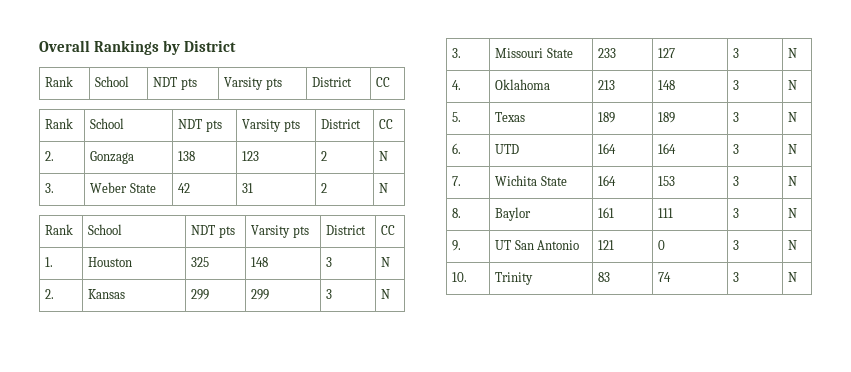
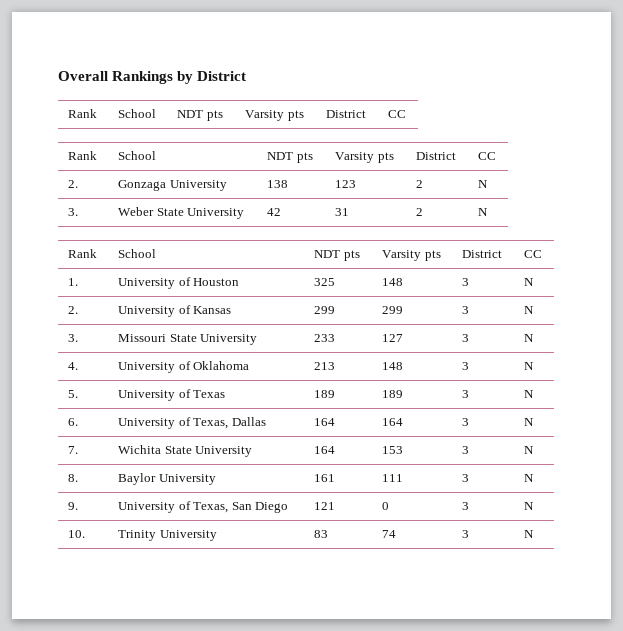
- 2. | Gonzaga | 138 | 123 | 2 | N
+ 2. | Gonzaga University | 138 | 123 | 2 | N
- 3. | Weber State | 42 | 31 | 2 | N
+ 3. | Weber State University | 42 | 31 | 2 | N
- 1. | Houston | 325 | 148 | 3 | N
+ 1. | University of Houston | 325 | 148 | 3 | N
- 2. | Kansas | 299 | 299 | 3 | N
+ 2. | University of Kansas | 299 | 299 | 3 | N
- 3. | Missouri State | 233 | 127 | 3 | N
+ 3. | Missouri State University | 233 | 127 | 3 | N
- 4. | Oklahoma | 213 | 148 | 3 | N
+ 4. | University of Oklahoma | 213 | 148 | 3 | N
- 5. | Texas | 189 | 189 | 3 | N
+ 5. | University of Texas | 189 | 189 | 3 | N
- 6. | UTD | 164 | 164 | 3 | N
+ 6. | University of Texas, Dallas | 164 | 164 | 3 | N
- 7. | Wichita State | 164 | 153 | 3 | N
+ 7. | Wichita State University | 164 | 153 | 3 | N
- 8. | Baylor | 161 | 111 | 3 | N
+ 8. | Baylor University | 161 | 111 | 3 | N
- 9. | UT San Antonio | 121 | 0 | 3 | N
+ 9. | University of Texas, San Diego | 121 | 0 | 3 | N
- 10. | Trinity | 83 | 74 | 3 | N
+ 10. | Trinity University | 83 | 74 | 3 | N

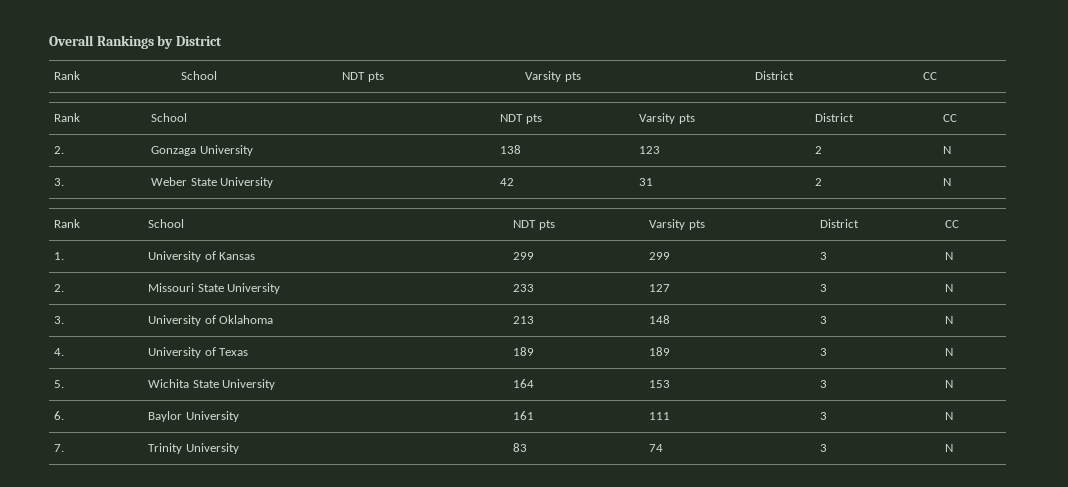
- 1. | University of Houston | 325 | 148 | 3 | N
- 2. | University of Kansas | 299 | 299 | 3 | N
+ 1. | University of Kansas | 299 | 299 | 3 | N
- 3. | Missouri State University | 233 | 127 | 3 | N
+ 2. | Missouri State University | 233 | 127 | 3 | N
- 4. | University of Oklahoma | 213 | 148 | 3 | N
+ 3. | University of Oklahoma | 213 | 148 | 3 | N
- 5. | University of Texas | 189 | 189 | 3 | N
+ 4. | University of Texas | 189 | 189 | 3 | N
- 6. | University of Texas, Dallas | 164 | 164 | 3 | N
- 7. | Wichita State University | 164 | 153 | 3 | N
+ 5. | Wichita State University | 164 | 153 | 3 | N
- 8. | Baylor University | 161 | 111 | 3 | N
+ 6. | Baylor University | 161 | 111 | 3 | N
- 9. | University of Texas, San Diego | 121 | 0 | 3 | N
- 10. | Trinity University | 83 | 74 | 3 | N
+ 7. | Trinity University | 83 | 74 | 3 | N

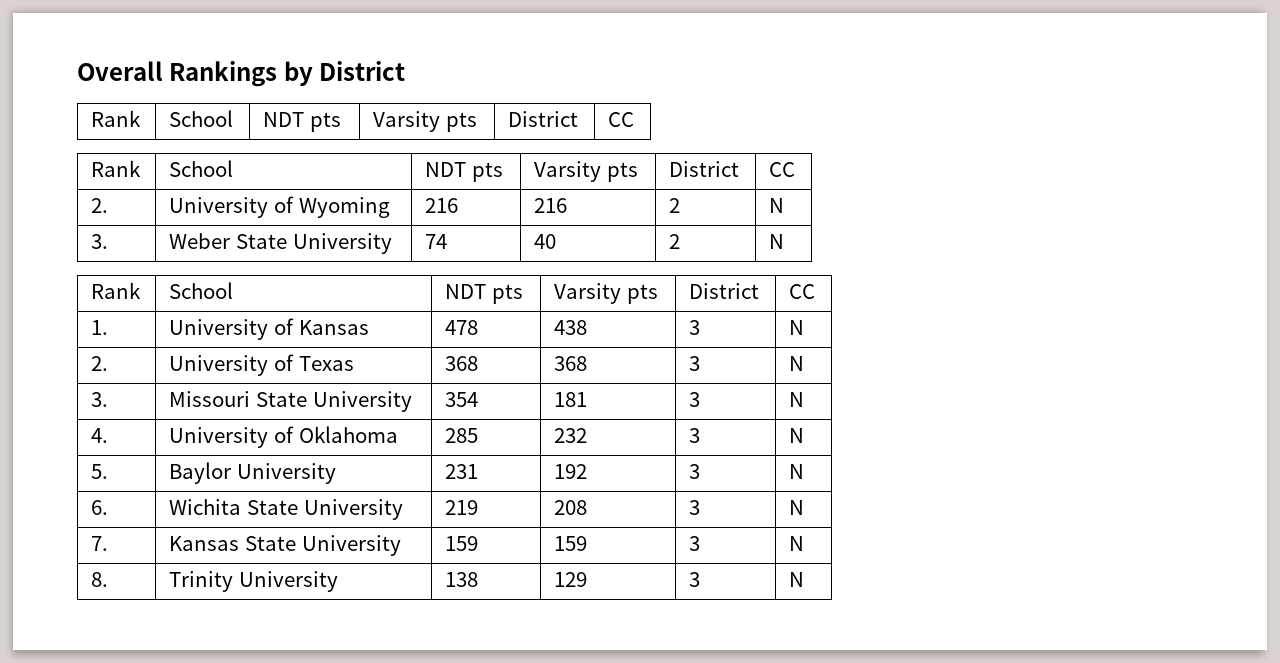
- 2. | Gonzaga University | 138 | 123 | 2 | N
+ 2. | University of Wyoming | 216 | 216 | 2 | N
- 3. | Weber State University | 42 | 31 | 2 | N
+ 3. | Weber State University | 74 | 40 | 2 | N
- 1. | University of Kansas | 299 | 299 | 3 | N
+ 1. | University of Kansas | 478 | 438 | 3 | N
- 2. | Missouri State University | 233 | 127 | 3 | N
+ 2. | University of Texas | 368 | 368 | 3 | N
- 3. | University of Oklahoma | 213 | 148 | 3 | N
+ 3. | Missouri State University | 354 | 181 | 3 | N
- 4. | University of Texas | 189 | 189 | 3 | N
+ 4. | University of Oklahoma | 285 | 232 | 3 | N
- 5. | Wichita State University | 164 | 153 | 3 | N
+ 5. | Baylor University | 231 | 192 | 3 | N
- 6. | Baylor University | 161 | 111 | 3 | N
+ 6. | Wichita State University | 219 | 208 | 3 | N
- 7. | Trinity University | 83 | 74 | 3 | N
+ 7. | Kansas State University | 159 | 159 | 3 | N
+ 8. | Trinity University | 138 | 129 | 3 | N

